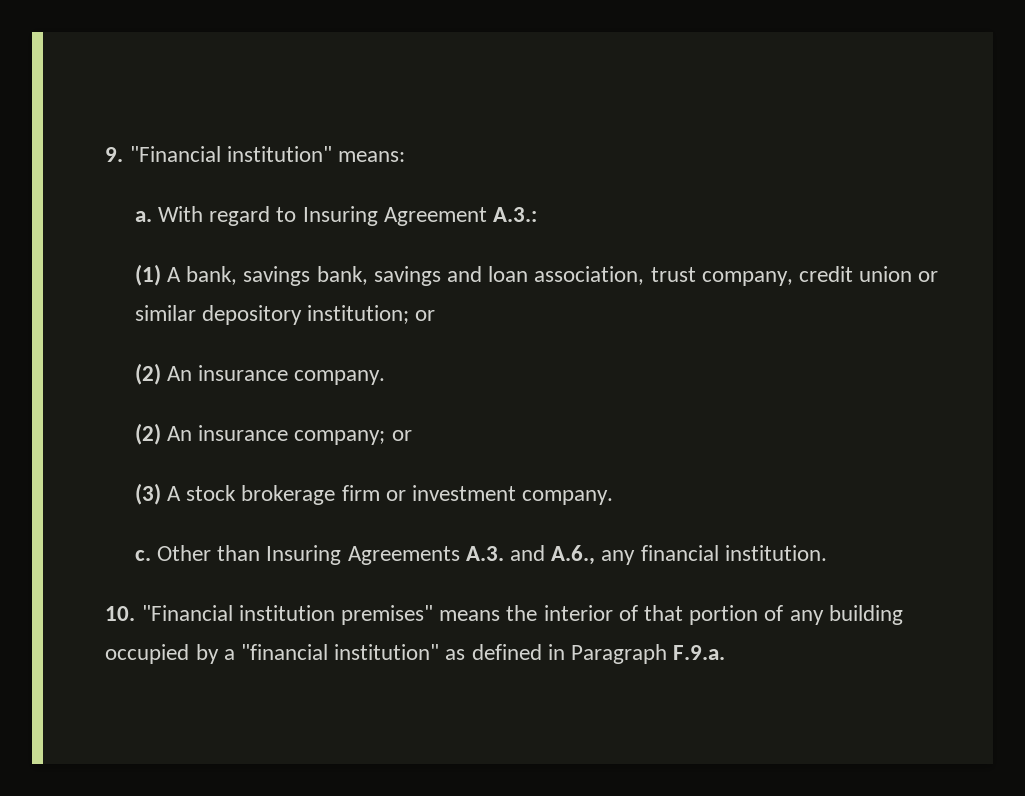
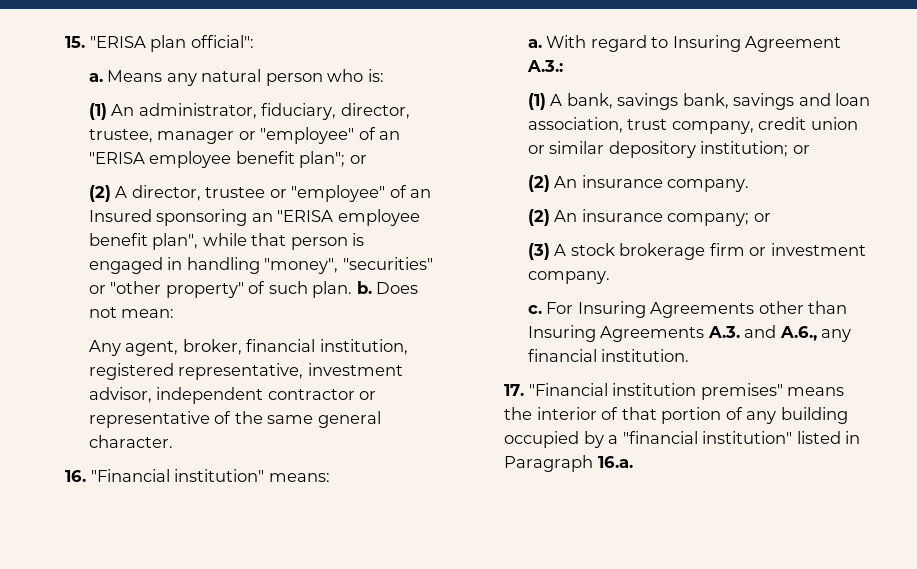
- 9. "Financial institution" means:
+ 15. "ERISA plan official":
+ a. Means any natural person who is:
+ (1) An administrator, fiduciary, director, trustee, manager or "employee" of an "ERISA employee benefit plan"; or
+ (2) A director, trustee or "employee" of an Insured sponsoring an "ERISA employee benefit plan", while that person is engaged in handling "money", "securities" or "other property" of such plan. b. Does not mean:
+ Any agent, broker, financial institution, registered representative, investment advisor, independent contractor or representative of the same general character.
+ 16. "Financial institution" means:
- Other than Insuring Agreements A.3. and A.6., any financial institution.
+ For Insuring Agreements other than Insuring Agreements A.3. and A.6., any financial institution.
- 10. "Financial institution premises" means the interior of that portion of any building occupied by a "financial institution" as defined in Paragraph F.9.a.
+ 17. "Financial institution premises" means the interior of that portion of any building occupied by a "financial institution" listed in Paragraph 16.a.

